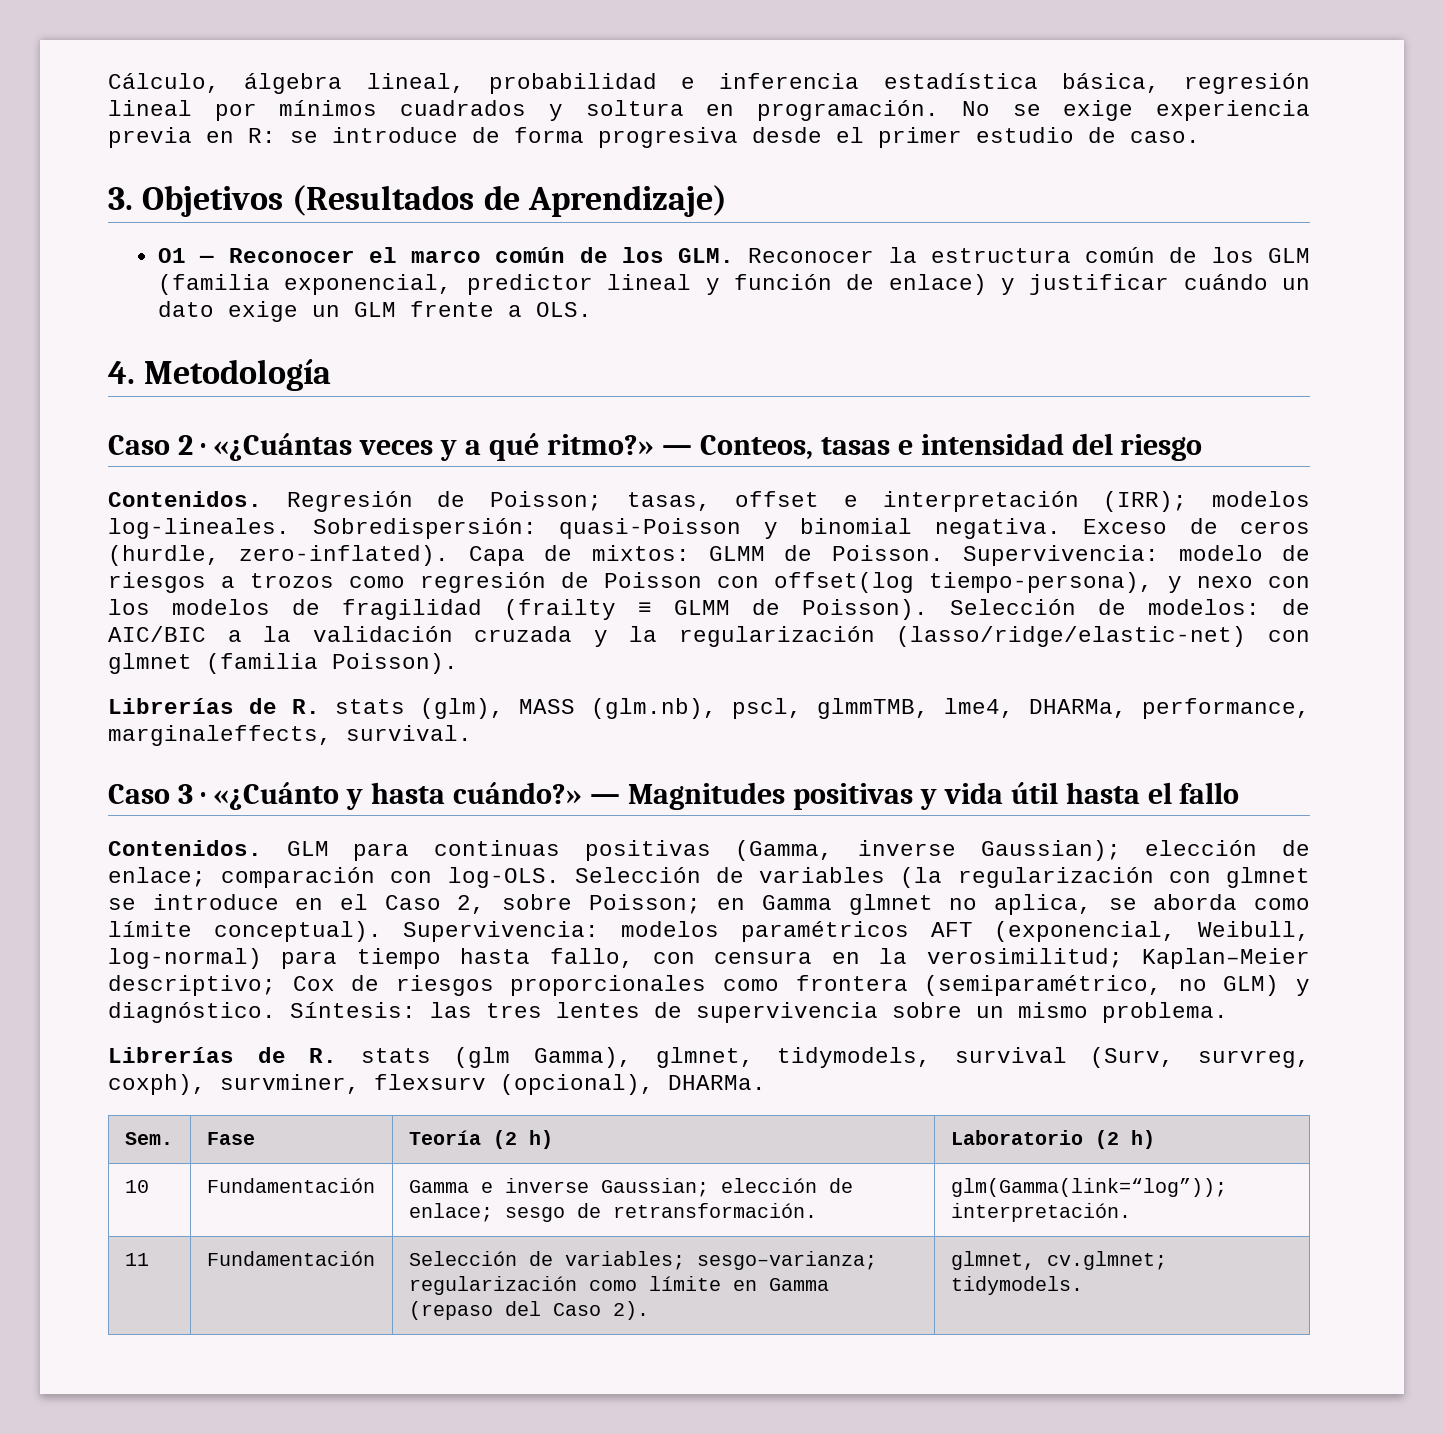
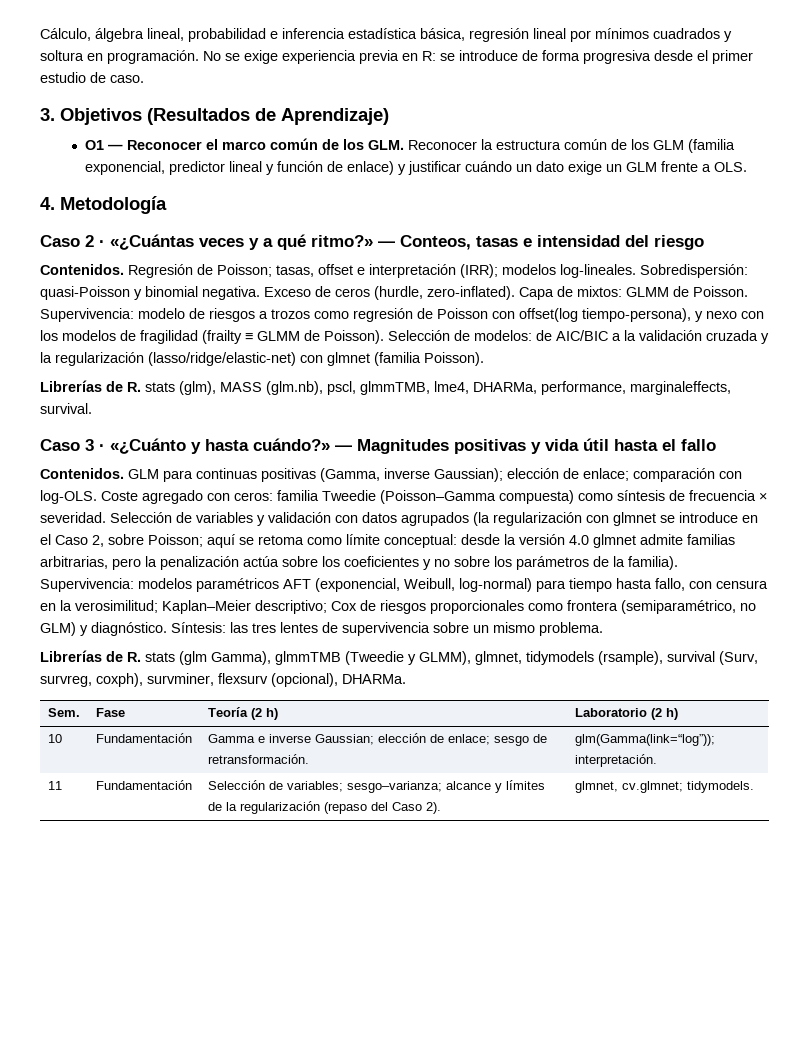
- Selección de variables (la regularización con glmnet se introduce en el Caso 2, sobre Poisson; en Gamma glmnet no aplica, se aborda como límite conceptual).
+ Coste agregado con ceros: familia Tweedie (Poisson–Gamma compuesta) como síntesis de frecuencia × severidad. Selección de variables y validación con datos agrupados (la regularización con glmnet se introduce en el Caso 2, sobre Poisson; aquí se retoma como límite conceptual: desde la versión 4.0 glmnet admite familias arbitrarias, pero la penalización actúa sobre los coeficientes y no sobre los parámetros de la familia).
- Librerías de R. stats (glm Gamma), glmnet, tidymodels, survival (Surv, survreg, coxph), survminer, flexsurv (opcional), DHARMa.
+ Librerías de R. stats (glm Gamma), glmmTMB (Tweedie y GLMM), glmnet, tidymodels (rsample), survival (Surv, survreg, coxph), survminer, flexsurv (opcional), DHARMa.
- 11 | Fundamentación | Selección de variables; sesgo–varianza; regularización como límite en Gamma (repaso del Caso 2). | glmnet, cv.glmnet; tidymodels.
+ 11 | Fundamentación | Selección de variables; sesgo–varianza; alcance y límites de la regularización (repaso del Caso 2). | glmnet, cv.glmnet; tidymodels.

